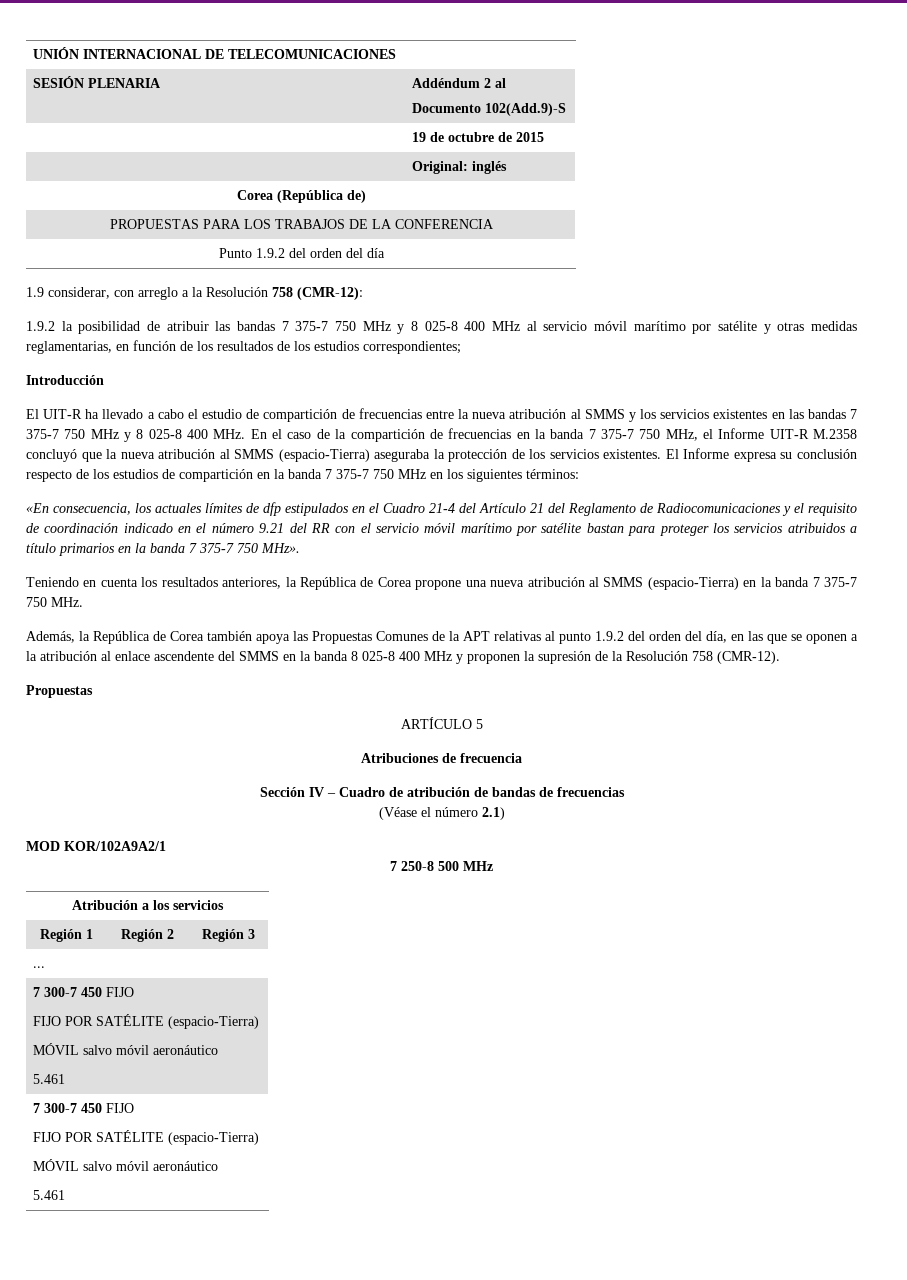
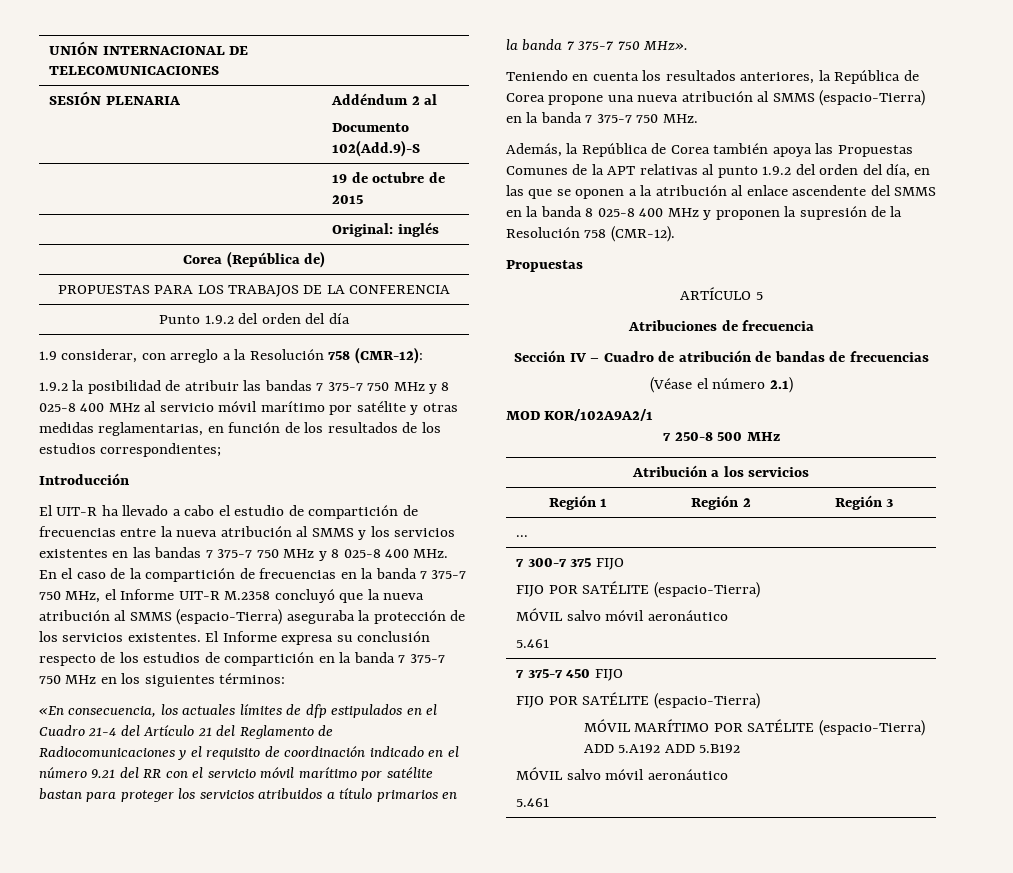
  ...
- 7 300-7 450 FIJO
+ 7 300-7 375 FIJO
  FIJO POR SATÉLITE (espacio-Tierra)
  MÓVIL salvo móvil aeronáutico
  5.461
- 7 300-7 450 FIJO
+ 7 375-7 450 FIJO
  FIJO POR SATÉLITE (espacio-Tierra)
+ MÓVIL MARÍTIMO POR SATÉLITE (espacio-Tierra) ADD 5.A192 ADD 5.B192

